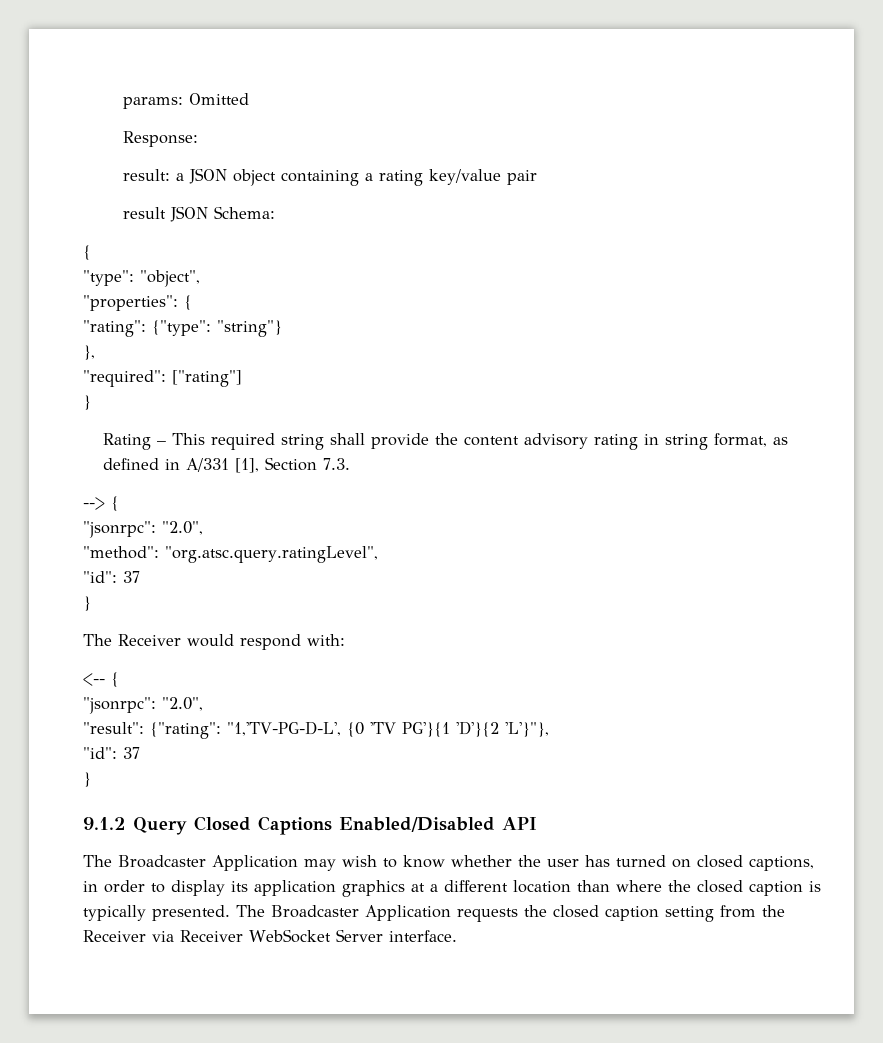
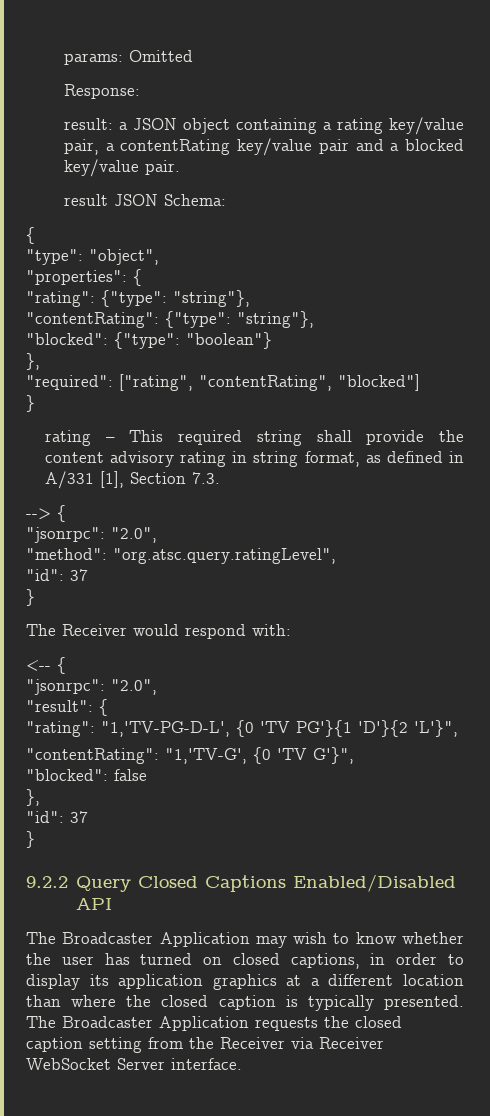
- result: a JSON object containing a rating key/value pair
+ result: a JSON object containing a rating key/value pair, a contentRating key/value pair and a blocked key/value pair.
- "rating": {"type": "string"}
+ "rating": {"type": "string"},
+ "contentRating": {"type": "string"},
+ "blocked": {"type": "boolean"}
- "required": ["rating"]
+ "required": ["rating", "contentRating", "blocked"]
  }
- Rating – This required string shall provide the content advisory rating in string format, as defined in A/331 [1], Section 7.3.
+ rating – This required string shall provide the content advisory rating in string format, as defined in A/331 [1], Section 7.3.
- "result": {"rating": "1,'TV-PG-D-L', {0 'TV PG'}{1 'D'}{2 'L'}"},
+ "result": {
+ "rating": "1,'TV-PG-D-L', {0 'TV PG'}{1 'D'}{2 'L'}",
+ "contentRating": "1,'TV-G', {0 'TV G'}",
+ "blocked": false
+ },
  "id": 37
  }
- 9.1.2 Query Closed Captions Enabled/Disabled API
+ 9.2.2 Query Closed Captions Enabled/Disabled API

